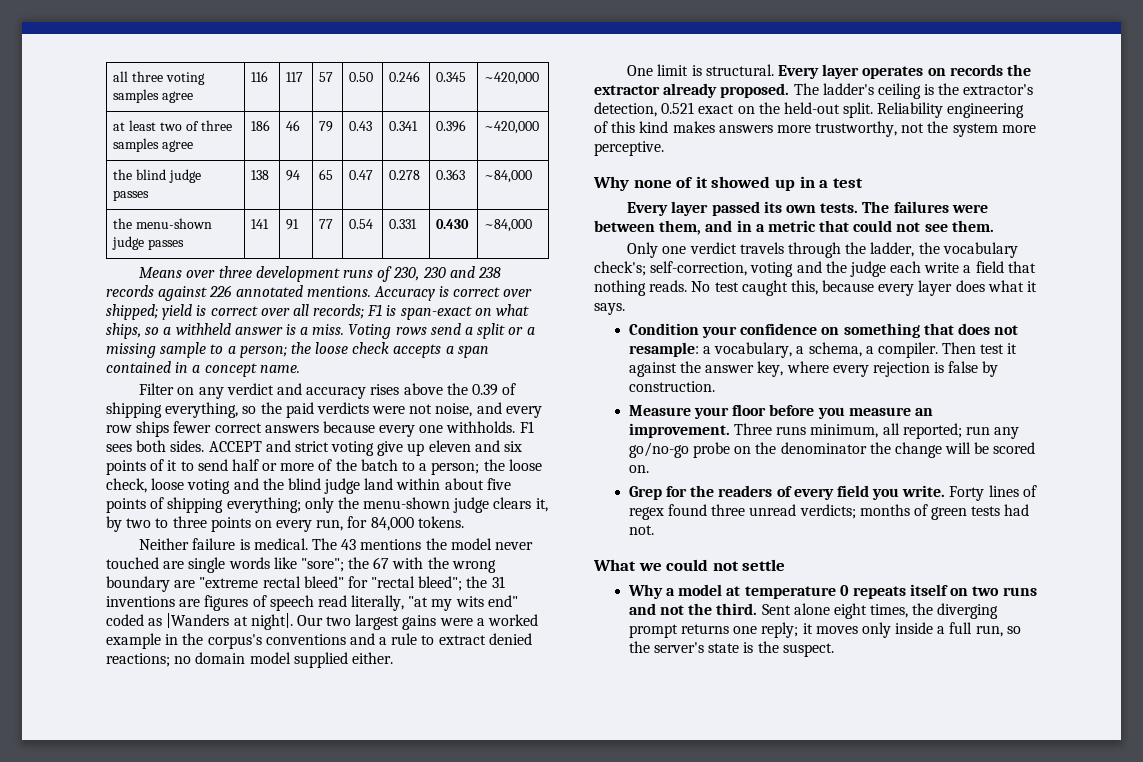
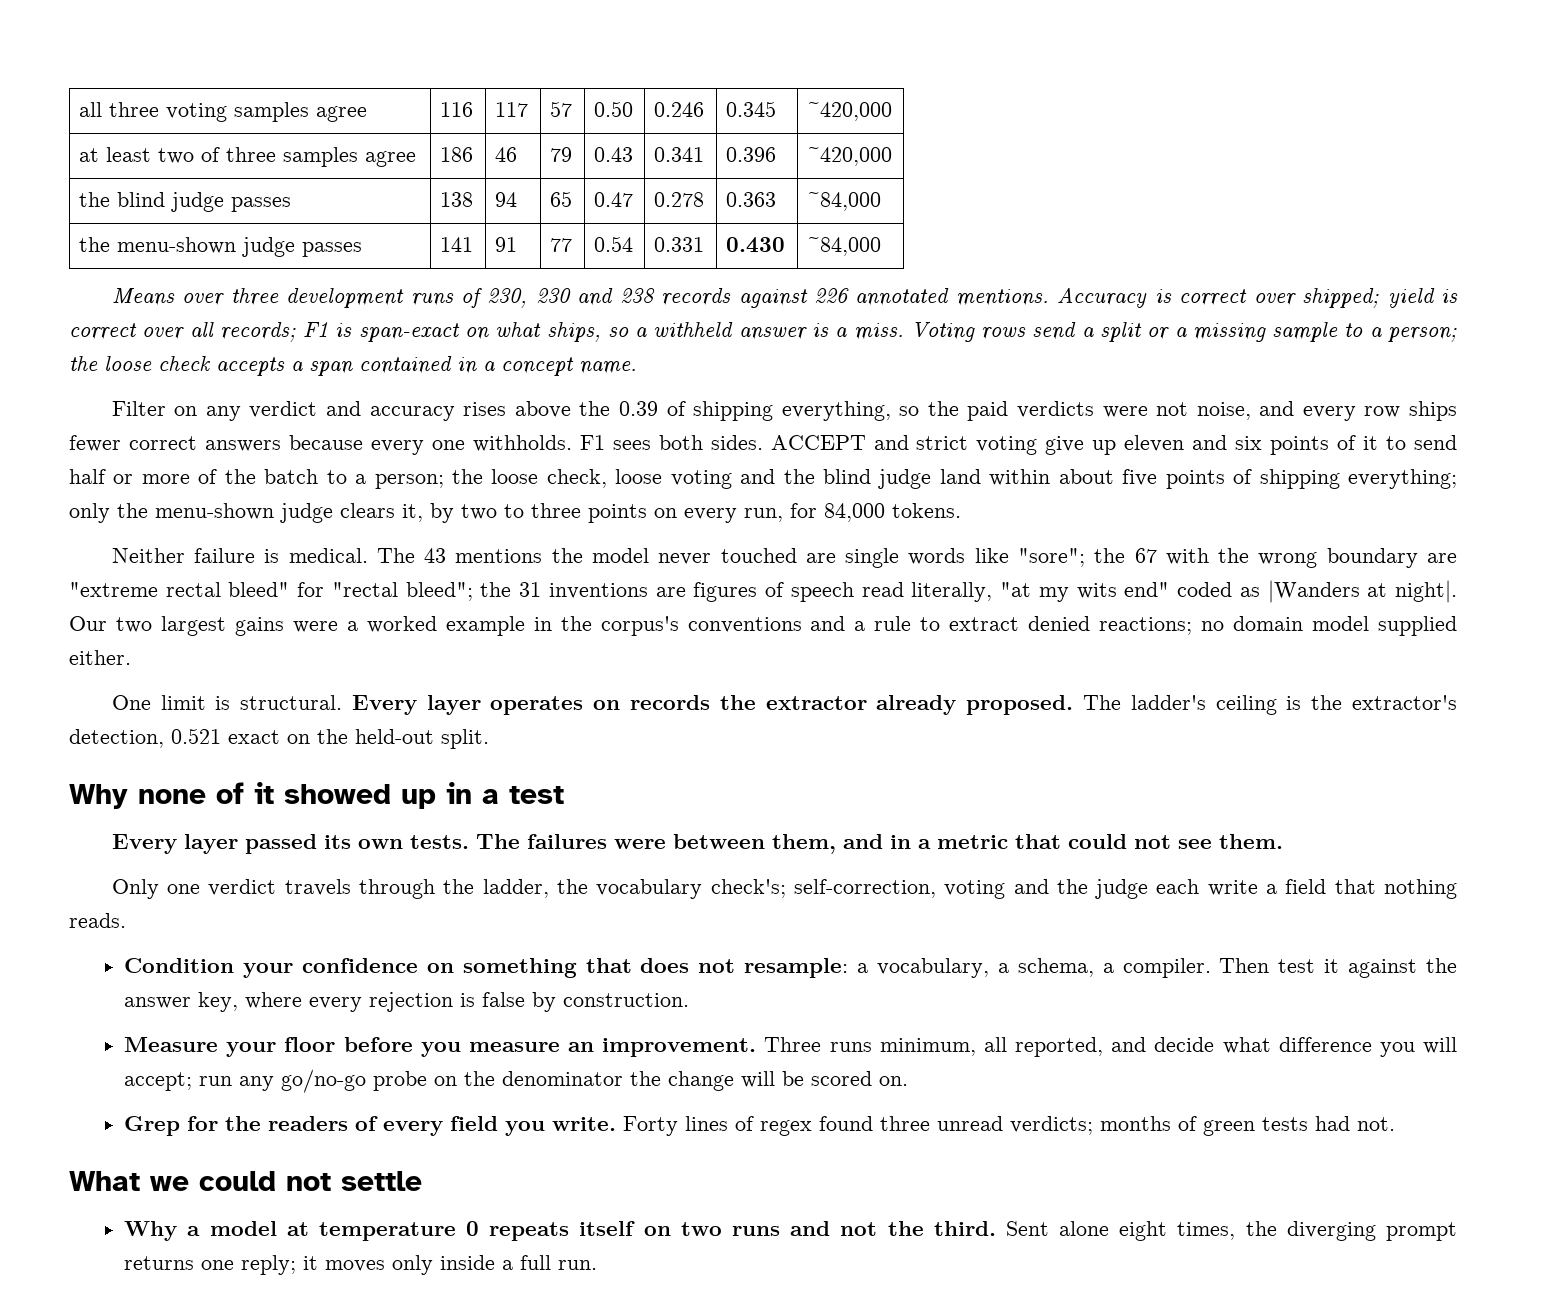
- Reliability engineering of this kind makes answers more trustworthy, not the system more perceptive.
- No test caught this, because every layer does what it says.
- Three runs minimum, all reported; run any go/no-go probe on the denominator the change will be scored on.
+ Three runs minimum, all reported, and decide what difference you will accept; run any go/no-go probe on the denominator the change will be scored on.
- Sent alone eight times, the diverging prompt returns one reply; it moves only inside a full run, so the server's state is the suspect.
+ Sent alone eight times, the diverging prompt returns one reply; it moves only inside a full run.

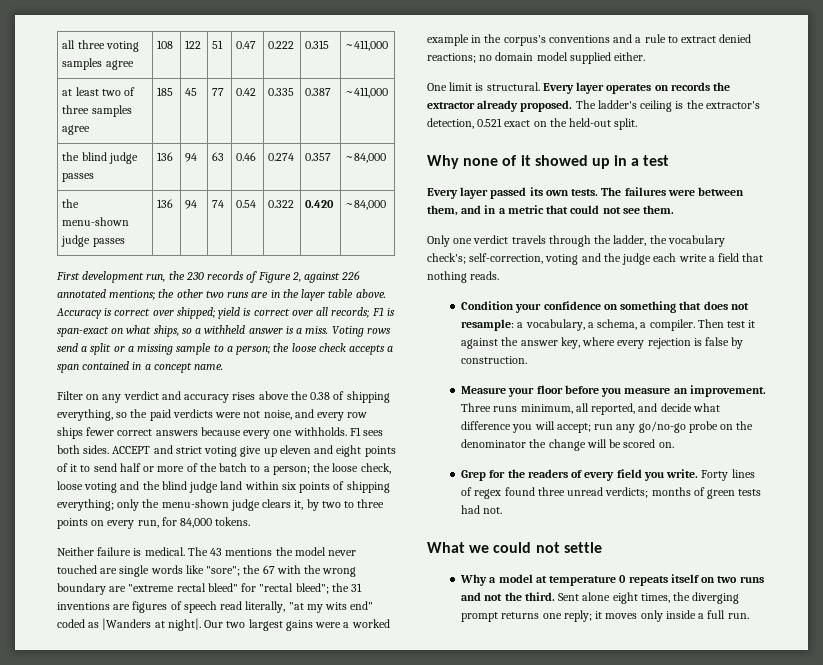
- all three voting samples agree | 116 | 117 | 57 | 0.50 | 0.246 | 0.345 | ~420,000
+ all three voting samples agree | 108 | 122 | 51 | 0.47 | 0.222 | 0.315 | ~411,000
- at least two of three samples agree | 186 | 46 | 79 | 0.43 | 0.341 | 0.396 | ~420,000
+ at least two of three samples agree | 185 | 45 | 77 | 0.42 | 0.335 | 0.387 | ~411,000
- the blind judge passes | 138 | 94 | 65 | 0.47 | 0.278 | 0.363 | ~84,000
+ the blind judge passes | 136 | 94 | 63 | 0.46 | 0.274 | 0.357 | ~84,000
- the menu-shown judge passes | 141 | 91 | 77 | 0.54 | 0.331 | 0.430 | ~84,000
- Means over three development runs of 230, 230 and 238 records against 226 annotated mentions.
+ the menu-shown judge passes | 136 | 94 | 74 | 0.54 | 0.322 | 0.420 | ~84,000
+ First development run, the 230 records of Figure 2, against 226 annotated mentions; the other two runs are in the layer table above.
- Filter on any verdict and accuracy rises above the 0.39 of shipping everything, so the paid verdicts were not noise, and every row ships fewer correct answers because every one withholds.
+ Filter on any verdict and accuracy rises above the 0.38 of shipping everything, so the paid verdicts were not noise, and every row ships fewer correct answers because every one withholds.
- ACCEPT and strict voting give up eleven and six points of it to send half or more of the batch to a person; the loose check, loose voting and the blind judge land within about five points of shipping everything; only the menu-shown judge clears it, by two to three points on every run, for 84,000 tokens.
+ ACCEPT and strict voting give up eleven and eight points of it to send half or more of the batch to a person; the loose check, loose voting and the blind judge land within six points of shipping everything; only the menu-shown judge clears it, by two to three points on every run, for 84,000 tokens.

